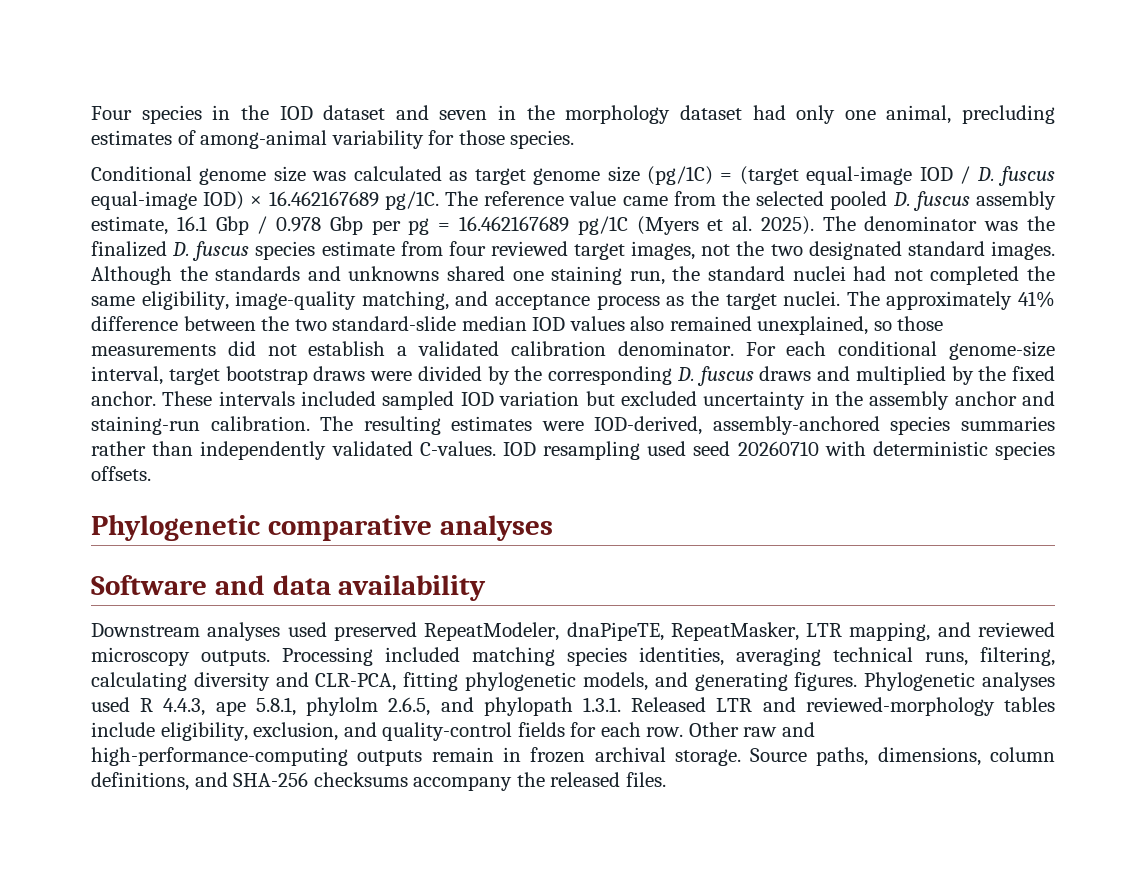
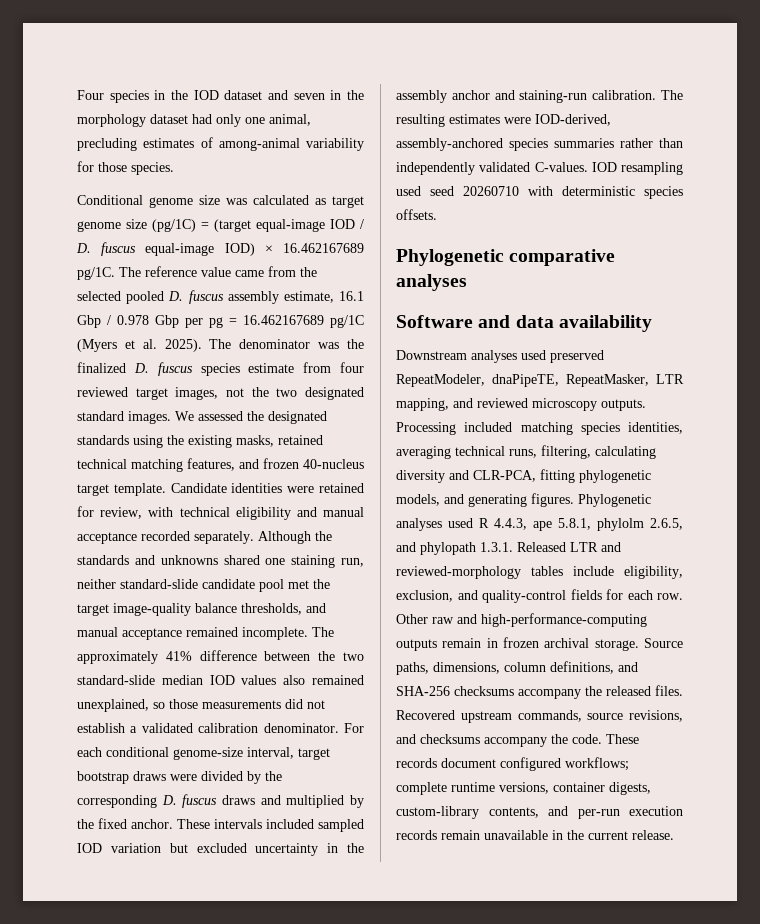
+ We assessed the designated standards using the existing masks, retained technical matching features, and frozen 40-nucleus target template. Candidate identities were retained for review, with technical eligibility and manual acceptance recorded separately.
- Although the standards and unknowns shared one staining run, the standard nuclei had not completed the same eligibility, image-quality matching, and acceptance process as the target nuclei.
+ Although the standards and unknowns shared one staining run, neither standard-slide candidate pool met the target image-quality balance thresholds, and manual acceptance remained incomplete.
+ Recovered upstream commands, source revisions, and checksums accompany the code. These records document configured workflows; complete runtime versions, container digests, custom-library contents, and per-run execution records remain unavailable in the current release.

